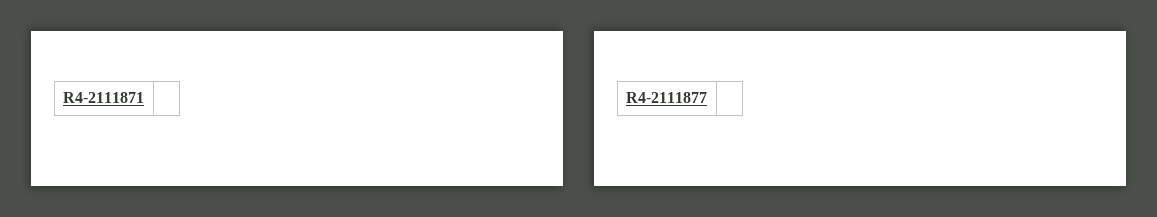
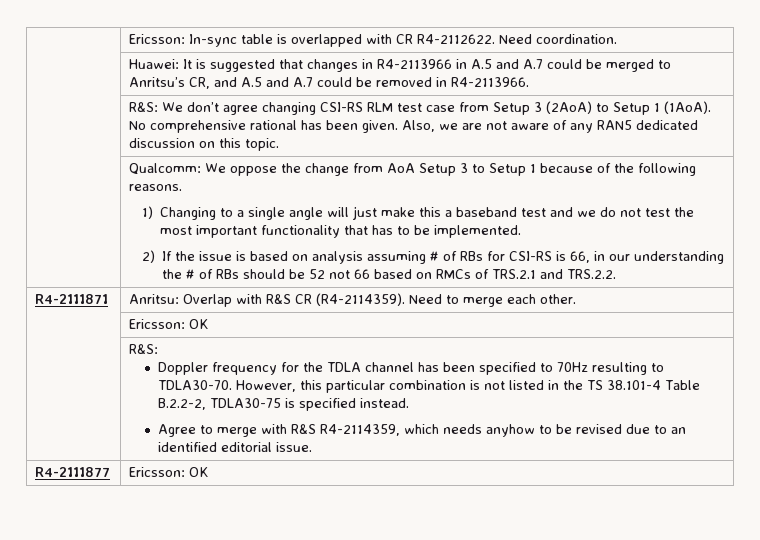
- R4-2111871 |
+ | Ericsson: In-sync table is overlapped with CR R4-2112622. Need coordination.
+ | Huawei: It is suggested that changes in R4-2113966 in A.5 and A.7 could be merged to Anritsu’s CR, and A.5 and A.7 could be removed in R4-2113966.
+ | R&S: We don’t agree changing CSI-RS RLM test case from Setup 3 (2AoA) to Setup 1 (1AoA). No comprehensive rational has been given. Also, we are not aware of any RAN5 dedicated discussion on this topic.
+ | Qualcomm: We oppose the change from AoA Setup 3 to Setup 1 because of the following reasons.
+ 1) Changing to a single angle will just make this a baseband test and we do not test the most important functionality that has to be implemented.
+ 2) If the issue is based on analysis assuming # of RBs for CSI-RS is 66, in our understanding the # of RBs should be 52 not 66 based on RMCs of TRS.2.1 and TRS.2.2.
+ R4-2111871 | Anritsu: Overlap with R&S CR (R4-2114359). Need to merge each other.
+ | Ericsson: OK
+ | R&S:
+ Doppler frequency for the TDLA channel has been specified to 70Hz resulting to TDLA30-70. However, this particular combination is not listed in the TS 38.101-4 Table B.2.2-2, TDLA30-75 is specified instead.
+ Agree to merge with R&S R4-2114359, which needs anyhow to be revised due to an identified editorial issue.
- R4-2111877 |
+ R4-2111877 | Ericsson: OK

